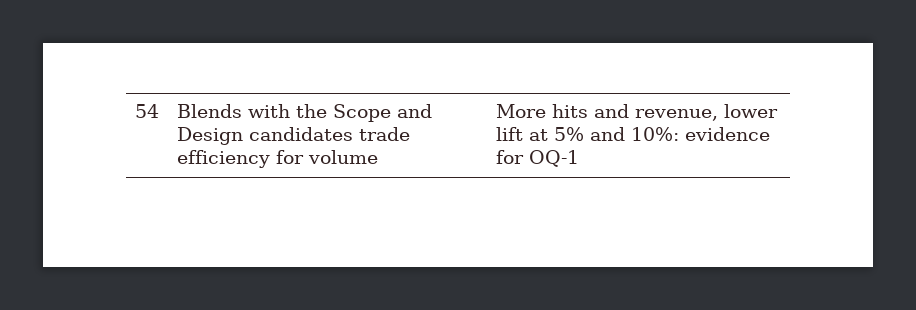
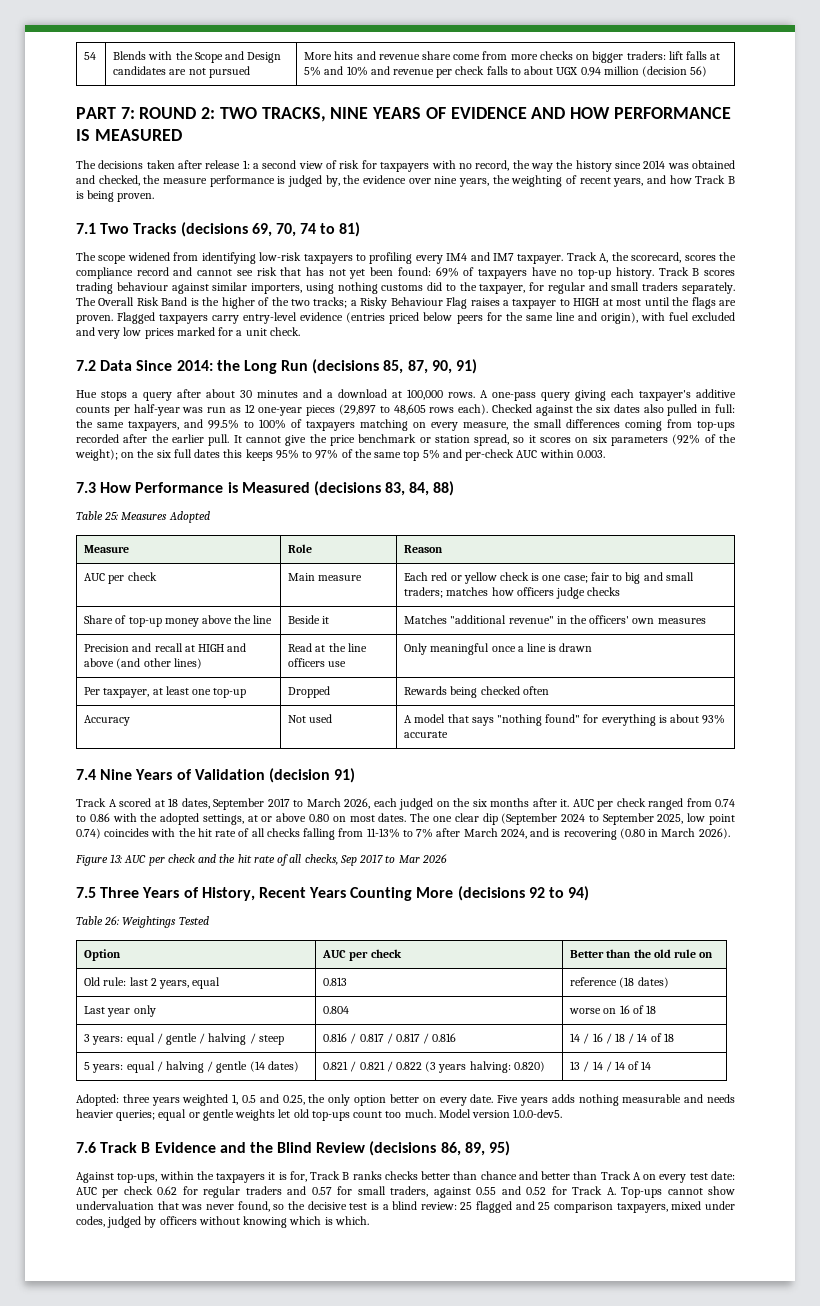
- Blends with the Scope and Design candidates trade efficiency for volume
+ Blends with the Scope and Design candidates are not pursued
- More hits and revenue, lower lift at 5% and 10%: evidence for OQ-1
+ More hits and revenue share come from more checks on bigger traders: lift falls at 5% and 10% and revenue per check falls to about UGX 0.94 million (decision 56)
+ PART 7: ROUND 2: TWO TRACKS, NINE YEARS OF EVIDENCE AND HOW PERFORMANCE IS MEASURED
+ The decisions taken after release 1: a second view of risk for taxpayers with no record, the way the history since 2014 was obtained and checked, the measure performance is judged by, the evidence over nine years, the weighting of recent years, and how Track B is being proven.
+ 7.1 Two Tracks (decisions 69, 70, 74 to 81)
+ The scope widened from identifying low-risk taxpayers to profiling every IM4 and IM7 taxpayer. Track A, the scorecard, scores the compliance record and cannot see risk that has not yet been found: 69% of taxpayers have no top-up history. Track B scores trading behaviour against similar importers, using nothing customs did to the taxpayer, for regular and small traders separately. The Overall Risk Band is the higher of the two tracks; a Risky Behaviour Flag raises a taxpayer to HIGH at most until the flags are proven. Flagged taxpayers carry entry-level evidence (entries priced below peers for the same line and origin), with fuel excluded and very low prices marked for a unit check.
+ 7.2 Data Since 2014: the Long Run (decisions 85, 87, 90, 91)
+ Hue stops a query after about 30 minutes and a download at 100,000 rows. A one-pass query giving each taxpayer's additive counts per half-year was run as 12 one-year pieces (29,897 to 48,605 rows each). Checked against the six dates also pulled in full: the same taxpayers, and 99.5% to 100% of taxpayers matching on every measure, the small differences coming from top-ups recorded after the earlier pull. It cannot give the price benchmark or station spread, so it scores on six parameters (92% of the weight); on the six full dates this keeps 95% to 97% of the same top 5% and per-check AUC within 0.003.
+ 7.3 How Performance is Measured (decisions 83, 84, 88)
+ Table 25: Measures Adopted
+ Measure | Role | Reason
+ AUC per check | Main measure | Each red or yellow check is one case; fair to big and small traders; matches how officers judge checks
+ Share of top-up money above the line | Beside it | Matches "additional revenue" in the officers' own measures
+ Precision and recall at HIGH and above (and other lines) | Read at the line officers use | Only meaningful once a line is drawn
+ Per taxpayer, at least one top-up | Dropped | Rewards being checked often
+ Accuracy | Not used | A model that says "nothing found" for everything is about 93% accurate
+ 7.4 Nine Years of Validation (decision 91)
+ Track A scored at 18 dates, September 2017 to March 2026, each judged on the six months after it. AUC per check ranged from 0.74 to 0.86 with the adopted settings, at or above 0.80 on most dates. The one clear dip (September 2024 to September 2025, low point 0.74) coincides with the hit rate of all checks falling from 11-13% to 7% after March 2024, and is recovering (0.80 in March 2026).
+ Figure 13: AUC per check and the hit rate of all checks, Sep 2017 to Mar 2026
+ 7.5 Three Years of History, Recent Years Counting More (decisions 92 to 94)
+ Table 26: Weightings Tested
+ Option | AUC per check | Better than the old rule on
+ Old rule: last 2 years, equal | 0.813 | reference (18 dates)
+ Last year only | 0.804 | worse on 16 of 18
+ 3 years: equal / gentle / halving / steep | 0.816 / 0.817 / 0.817 / 0.816 | 14 / 16 / 18 / 14 of 18
+ 5 years: equal / halving / gentle (14 dates) | 0.821 / 0.821 / 0.822 (3 years halving: 0.820) | 13 / 14 / 14 of 14
+ Adopted: three years weighted 1, 0.5 and 0.25, the only option better on every date. Five years adds nothing measurable and needs heavier queries; equal or gentle weights let old top-ups count too much. Model version 1.0.0-dev5.
+ 7.6 Track B Evidence and the Blind Review (decisions 86, 89, 95)
+ Against top-ups, within the taxpayers it is for, Track B ranks checks better than chance and better than Track A on every test date: AUC per check 0.62 for regular traders and 0.57 for small traders, against 0.55 and 0.52 for Track A. Top-ups cannot show undervaluation that was never found, so the decisive test is a blind review: 25 flagged and 25 comparison taxpayers, mixed under codes, judged by officers without knowing which is which.

